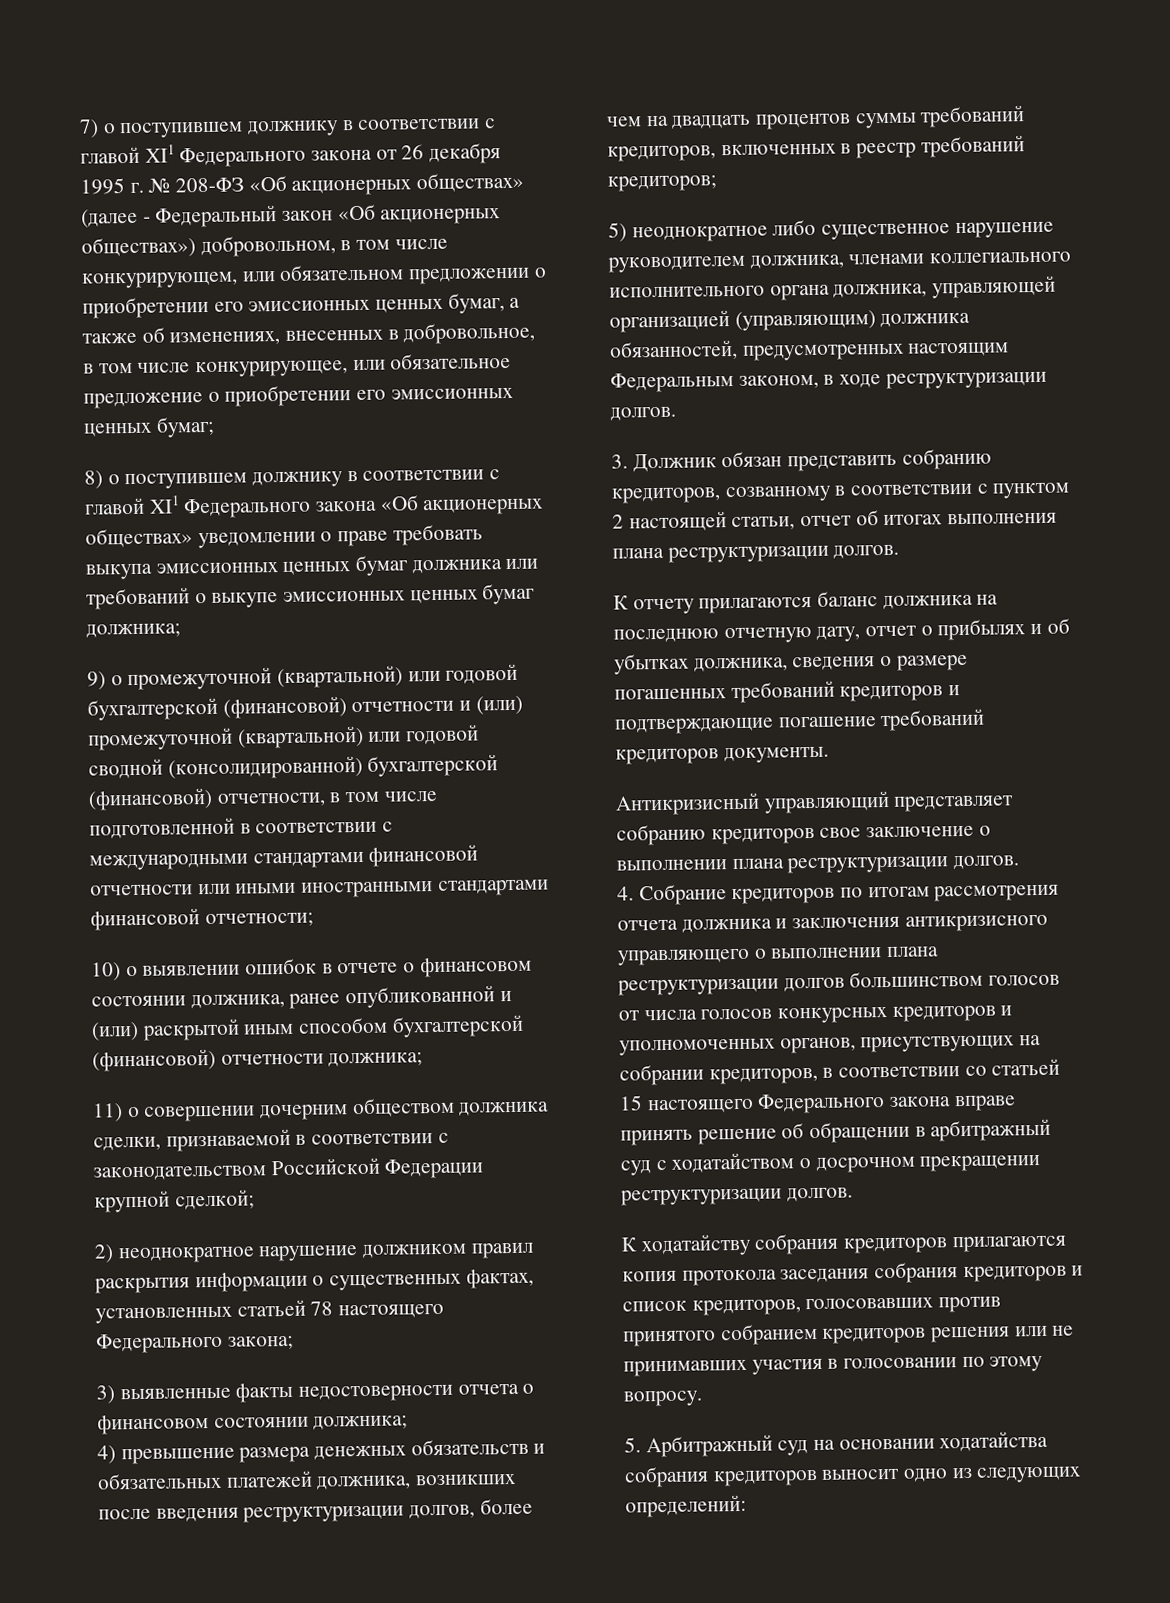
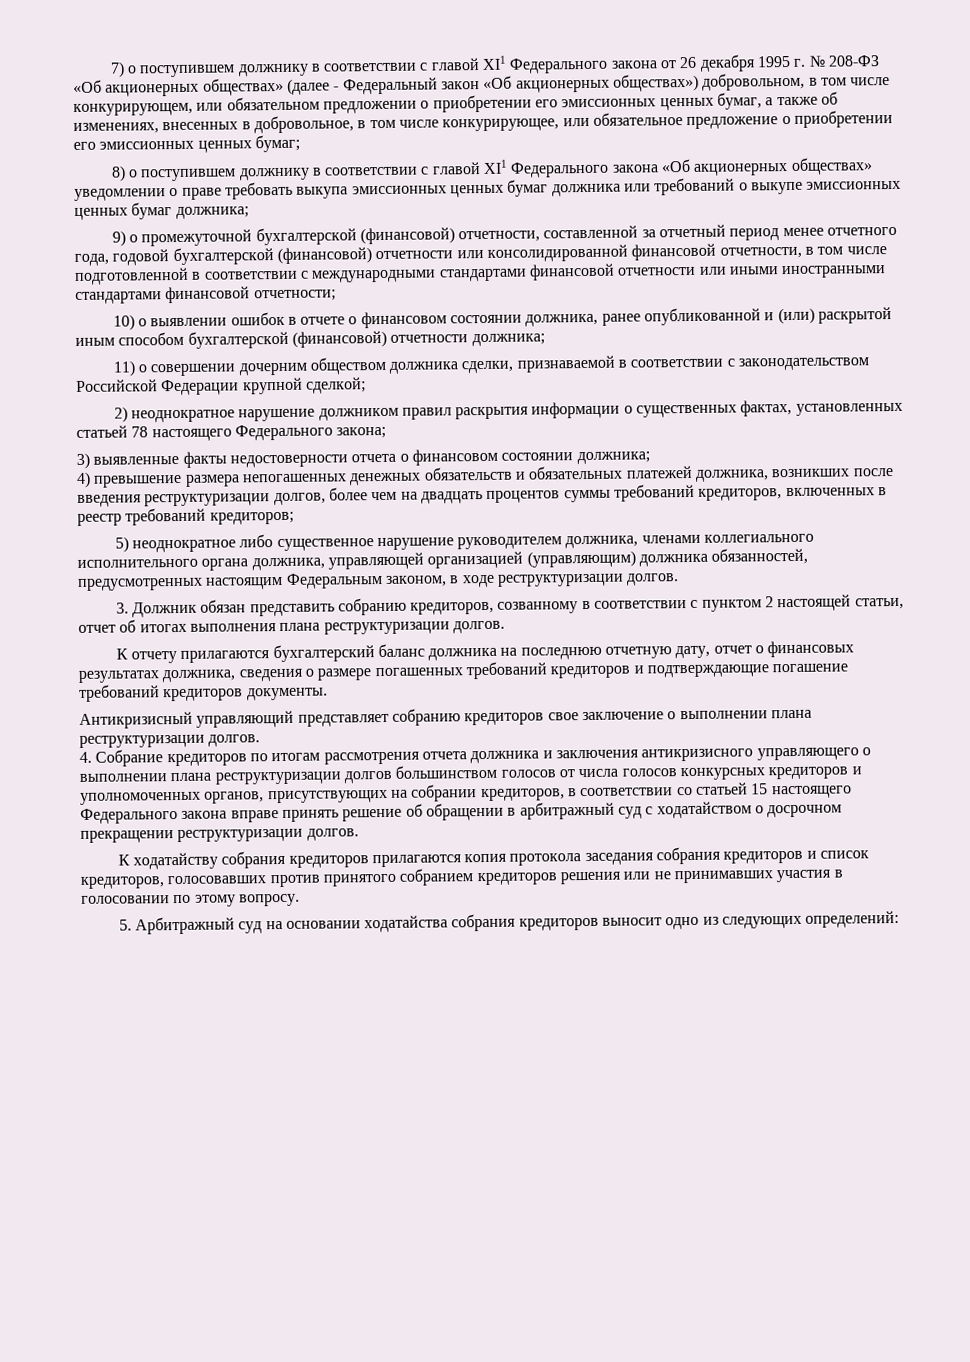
- 9) о промежуточной (квартальной) или годовой бухгалтерской (финансовой) отчетности и (или) промежуточной (квартальной) или годовой сводной (консолидированной) бухгалтерской (финансовой) отчетности, в том числе подготовленной в соответствии с международными стандартами финансовой отчетности или иными иностранными стандартами финансовой отчетности;
+ 9) о промежуточной бухгалтерской (финансовой) отчетности, составленной за отчетный период менее отчетного года, годовой бухгалтерской (финансовой) отчетности или консолидированной финансовой отчетности, в том числе подготовленной в соответствии с международными стандартами финансовой отчетности или иными иностранными стандартами финансовой отчетности;
- 4) превышение размера денежных обязательств и обязательных платежей должника, возникших после введения реструктуризации долгов, более чем на двадцать процентов суммы требований кредиторов, включенных в реестр требований кредиторов;
+ 4) превышение размера непогашенных денежных обязательств и обязательных платежей должника, возникших после введения реструктуризации долгов, более чем на двадцать процентов суммы требований кредиторов, включенных в реестр требований кредиторов;
- К отчету прилагаются баланс должника на последнюю отчетную дату, отчет о прибылях и об убытках должника, сведения о размере погашенных требований кредиторов и подтверждающие погашение требований кредиторов документы.
+ К отчету прилагаются бухгалтерский баланс должника на последнюю отчетную дату, отчет о финансовых результатах должника, сведения о размере погашенных требований кредиторов и подтверждающие погашение требований кредиторов документы.

